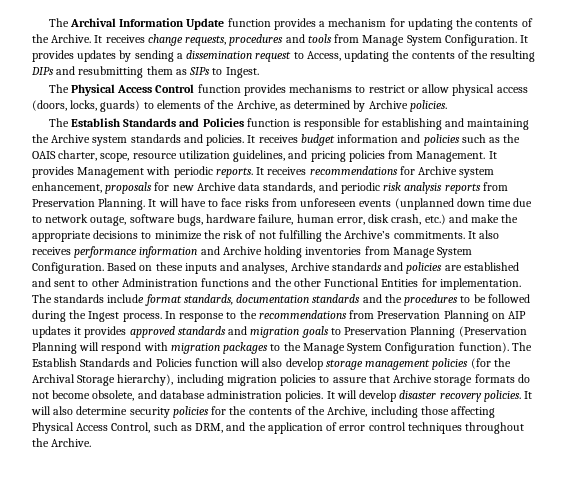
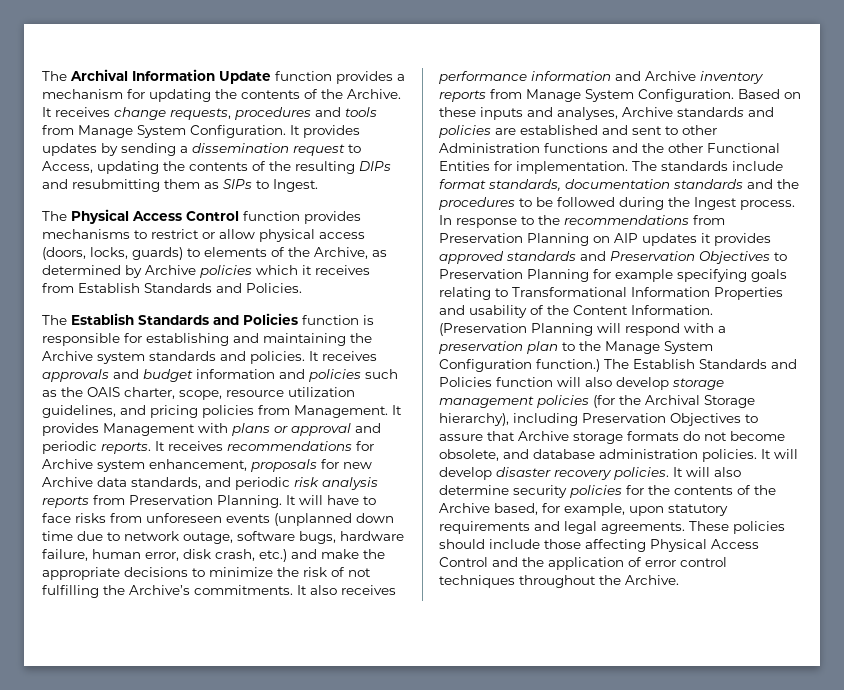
- The Physical Access Control function provides mechanisms to restrict or allow physical access (doors, locks, guards) to elements of the Archive, as determined by Archive policies.
+ The Physical Access Control function provides mechanisms to restrict or allow physical access (doors, locks, guards) to elements of the Archive, as determined by Archive policies which it receives from Establish Standards and Policies.
- It receives budget information and policies such as the OAIS charter, scope, resource utilization guidelines, and pricing policies from Management.
+ It receives approvals and budget information and policies such as the OAIS charter, scope, resource utilization guidelines, and pricing policies from Management.
- It provides Management with periodic reports.
+ It provides Management with plans or approval and periodic reports.
- It also receives performance information and Archive holding inventories from Manage System Configuration.
+ It also receives performance information and Archive inventory reports from Manage System Configuration.
- In response to the recommendations from Preservation Planning on AIP updates it provides approved standards and migration goals to Preservation Planning (Preservation Planning will respond with migration packages to the Manage System Configuration function).
+ In response to the recommendations from Preservation Planning on AIP updates it provides approved standards and Preservation Objectives to Preservation Planning for example specifying goals relating to Transformational Information Properties and usability of the Content Information. (Preservation Planning will respond with a preservation plan to the Manage System Configuration function.)
- The Establish Standards and Policies function will also develop storage management policies (for the Archival Storage hierarchy), including migration policies to assure that Archive storage formats do not become obsolete, and database administration policies.
+ The Establish Standards and Policies function will also develop storage management policies (for the Archival Storage hierarchy), including Preservation Objectives to assure that Archive storage formats do not become obsolete, and database administration policies.
- It will also determine security policies for the contents of the Archive, including those affecting Physical Access Control, such as DRM, and the application of error control techniques throughout the Archive.
+ It will also determine security policies for the contents of the Archive based, for example, upon statutory requirements and legal agreements. These policies should include those affecting Physical Access Control and the application of error control techniques throughout the Archive.

